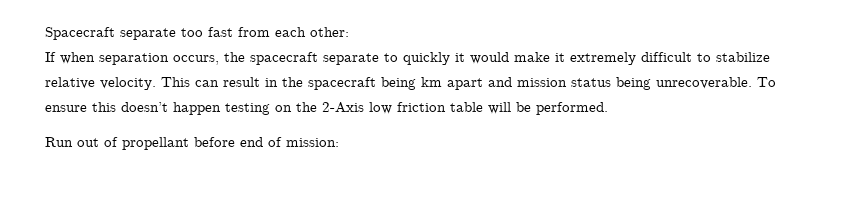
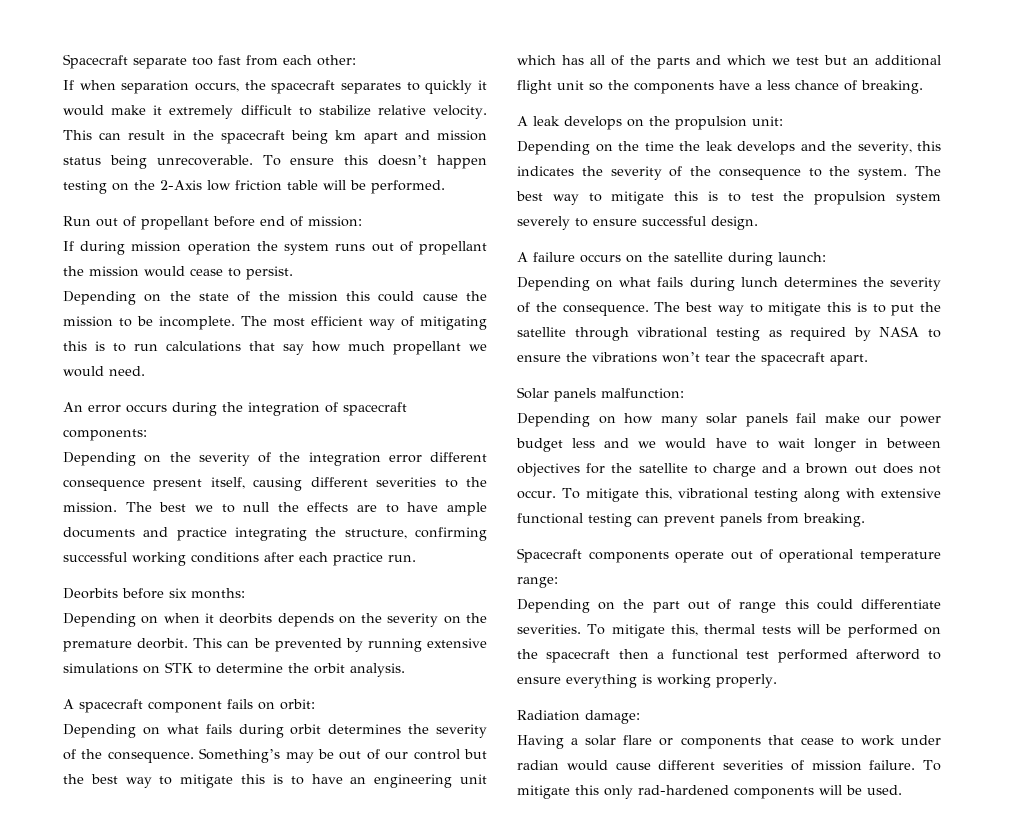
- If when separation occurs, the spacecraft separate to quickly it would make it extremely difficult to stabilize relative velocity.
+ If when separation occurs, the spacecraft separates to quickly it would make it extremely difficult to stabilize relative velocity.
+ If during mission operation the system runs out of propellant the mission would cease to persist.
+ Depending on the state of the mission this could cause the mission to be incomplete. The most efficient way of mitigating this is to run calculations that say how much propellant we would need.
+ An error occurs during the integration of spacecraft components:
+ Depending on the severity of the integration error different consequence present itself, causing different severities to the mission. The best we to null the effects are to have ample documents and practice integrating the structure, confirming successful working conditions after each practice run.
+ Deorbits before six months:
+ Depending on when it deorbits depends on the severity on the premature deorbit. This can be prevented by running extensive simulations on STK to determine the orbit analysis.
+ A spacecraft component fails on orbit:
+ Depending on what fails during orbit determines the severity of the consequence. Something’s may be out of our control but the best way to mitigate this is to have an engineering unit which has all of the parts and which we test but an additional flight unit so the components have a less chance of breaking.
+ A leak develops on the propulsion unit:
+ Depending on the time the leak develops and the severity, this indicates the severity of the consequence to the system. The best way to mitigate this is to test the propulsion system severely to ensure successful design.
+ A failure occurs on the satellite during launch:
+ Depending on what fails during lunch determines the severity of the consequence. The best way to mitigate this is to put the satellite through vibrational testing as required by NASA to ensure the vibrations won’t tear the spacecraft apart.
+ Solar panels malfunction:
+ Depending on how many solar panels fail make our power budget less and we would have to wait longer in between objectives for the satellite to charge and a brown out does not occur. To mitigate this, vibrational testing along with extensive functional testing can prevent panels from breaking.
+ Spacecraft components operate out of operational temperature range:
+ Depending on the part out of range this could differentiate severities. To mitigate this, thermal tests will be performed on the spacecraft then a functional test performed afterword to ensure everything is working properly.
+ Radiation damage:
+ Having a solar flare or components that cease to work under radian would cause different severities of mission failure. To mitigate this only rad-hardened components will be used.

